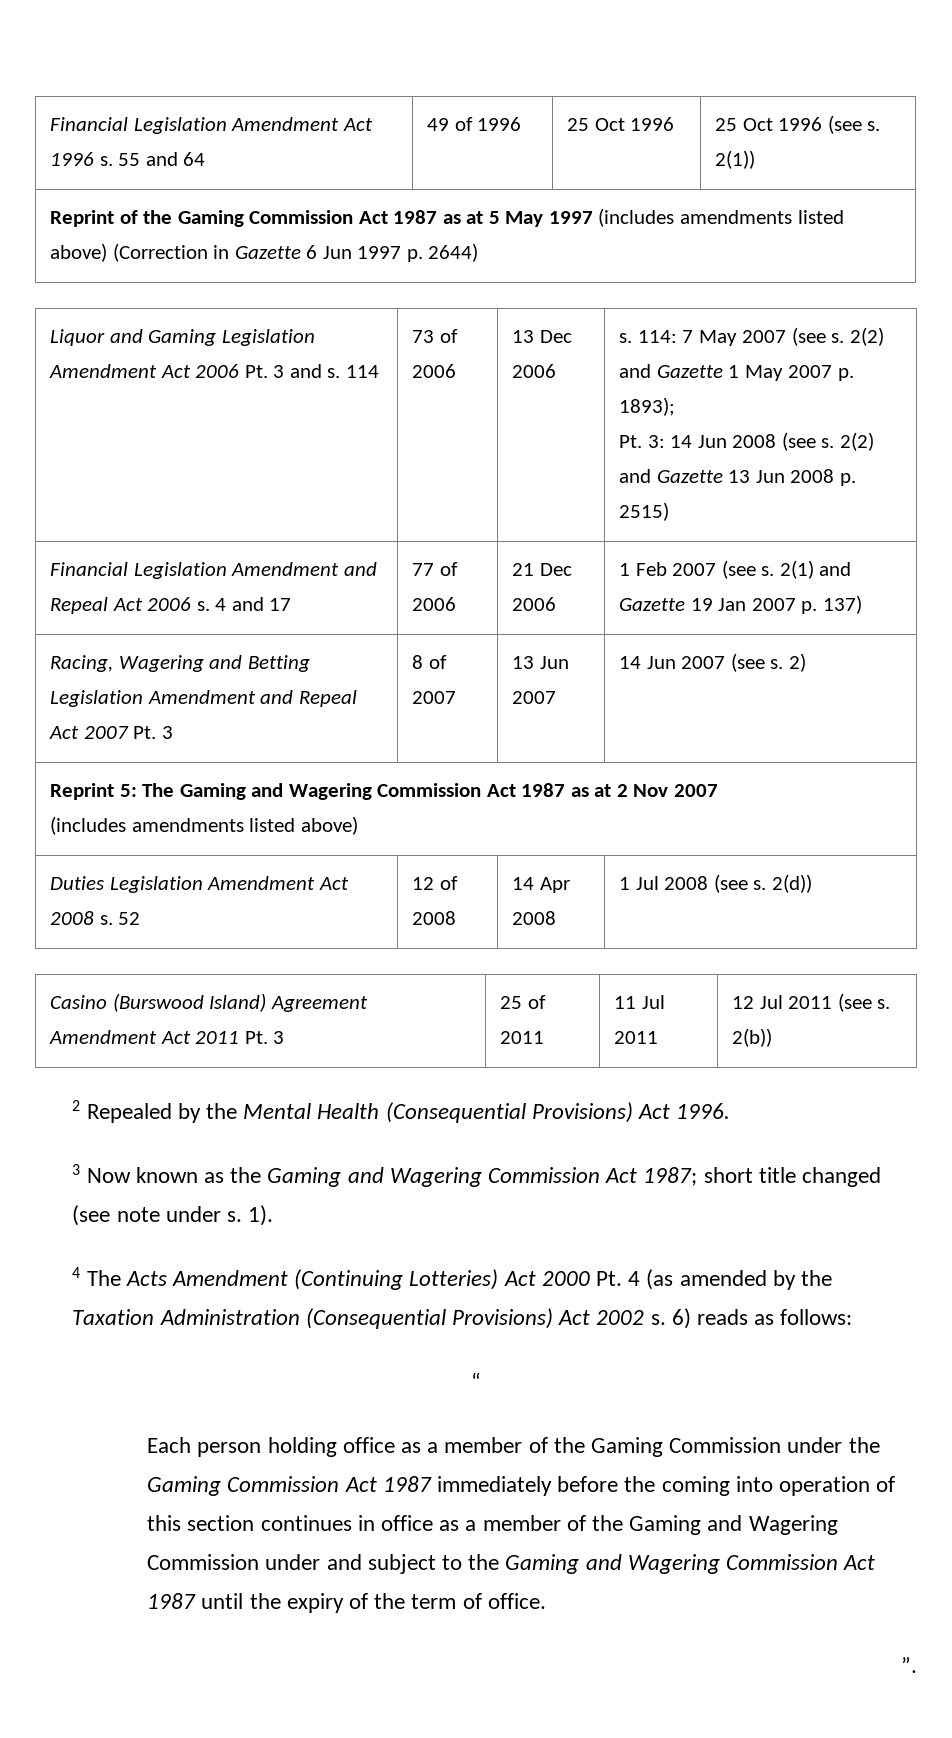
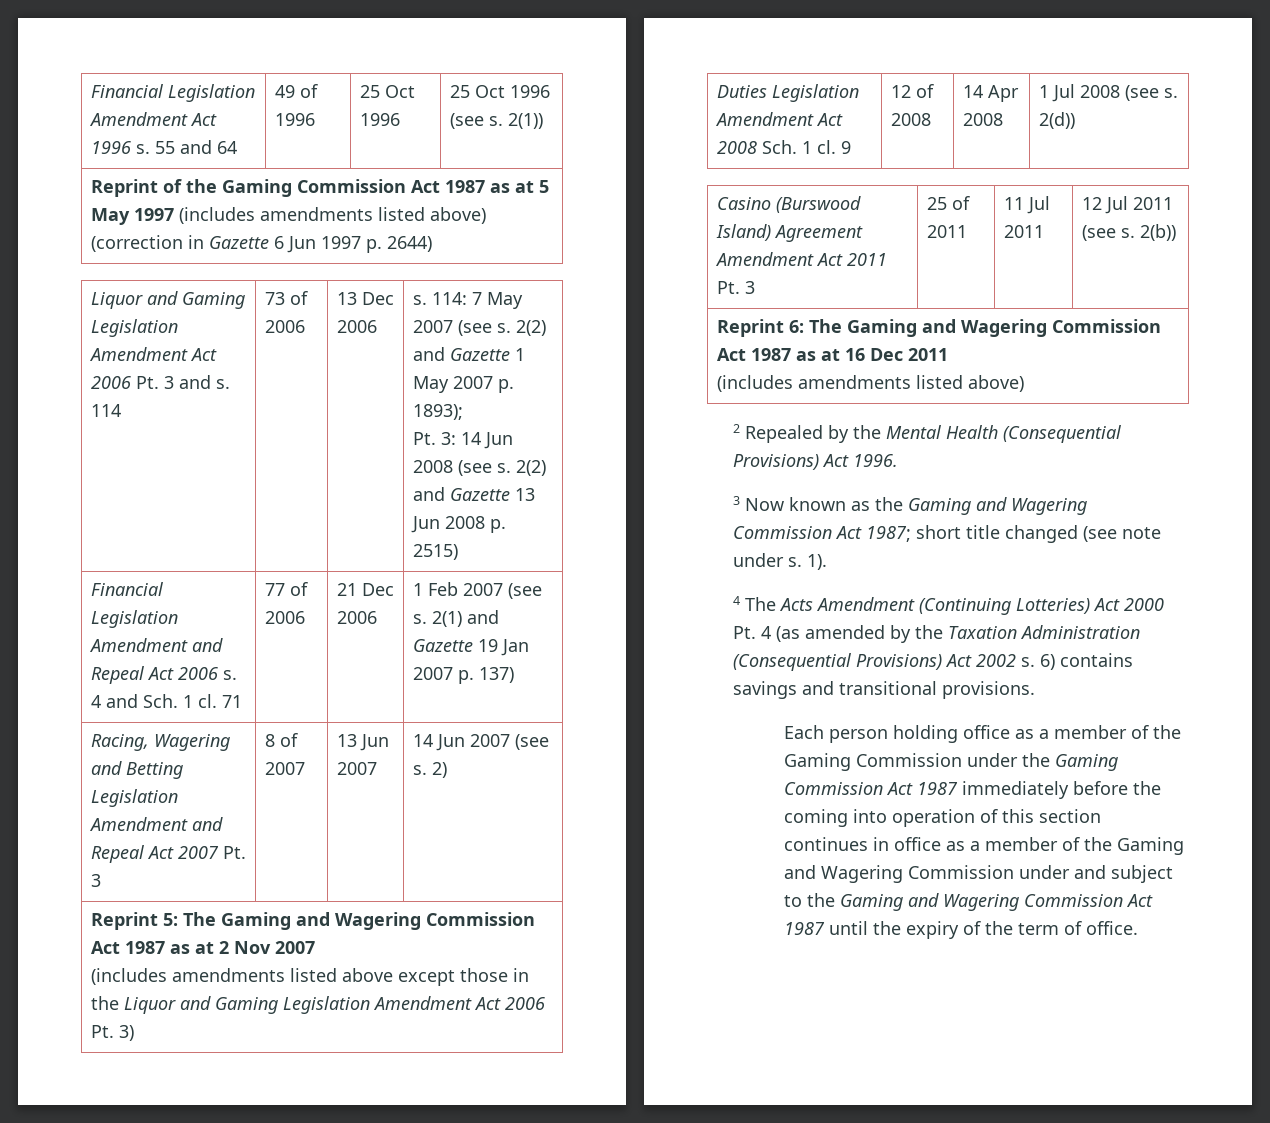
- Reprint of the Gaming Commission Act 1987 as at 5 May 1997 (includes amendments listed above) (Correction in Gazette 6 Jun 1997 p. 2644)
+ Reprint of the Gaming Commission Act 1987 as at 5 May 1997 (includes amendments listed above) (correction in Gazette 6 Jun 1997 p. 2644)
- Financial Legislation Amendment and Repeal Act 2006 s. 4 and 17 | 77 of 2006 | 21 Dec 2006 | 1 Feb 2007 (see s. 2(1) and Gazette 19 Jan 2007 p. 137)
+ Financial Legislation Amendment and Repeal Act 2006 s. 4 and Sch. 1 cl. 71 | 77 of 2006 | 21 Dec 2006 | 1 Feb 2007 (see s. 2(1) and Gazette 19 Jan 2007 p. 137)
  Reprint 5: The Gaming and Wagering Commission Act 1987 as at 2 Nov 2007
- (includes amendments listed above)
+ (includes amendments listed above except those in the Liquor and Gaming Legislation Amendment Act 2006 Pt. 3)
- Duties Legislation Amendment Act 2008 s. 52 | 12 of 2008 | 14 Apr 2008 | 1 Jul 2008 (see s. 2(d))
+ Duties Legislation Amendment Act 2008 Sch. 1 cl. 9 | 12 of 2008 | 14 Apr 2008 | 1 Jul 2008 (see s. 2(d))
+ Reprint 6: The Gaming and Wagering Commission Act 1987 as at 16 Dec 2011
+ (includes amendments listed above)
- 6) reads as follows:
- “
+ 6) contains savings and transitional provisions.
- ”.

